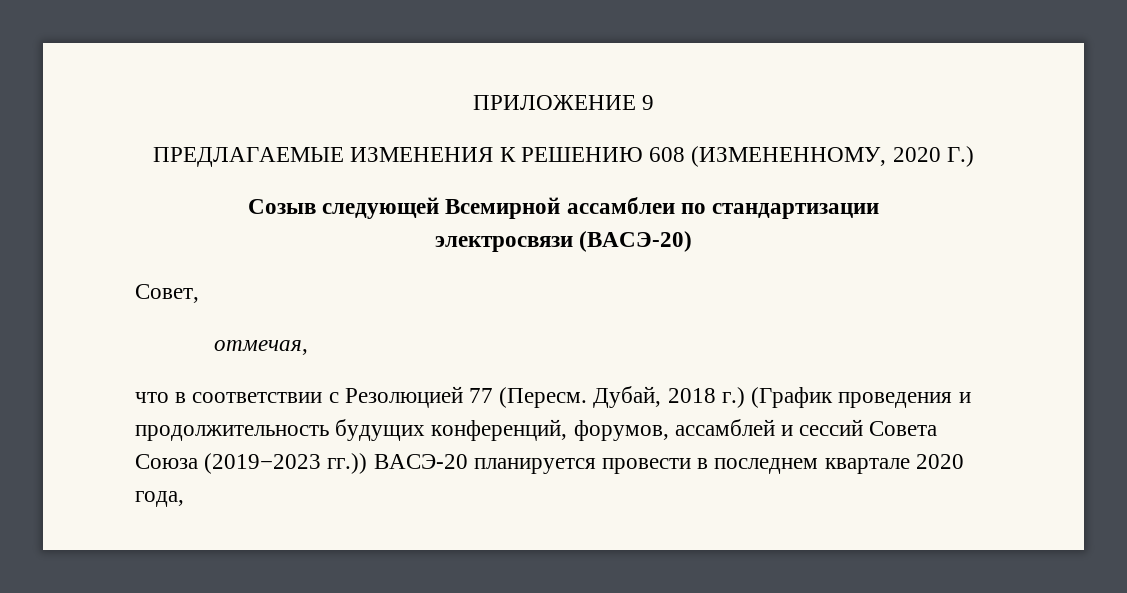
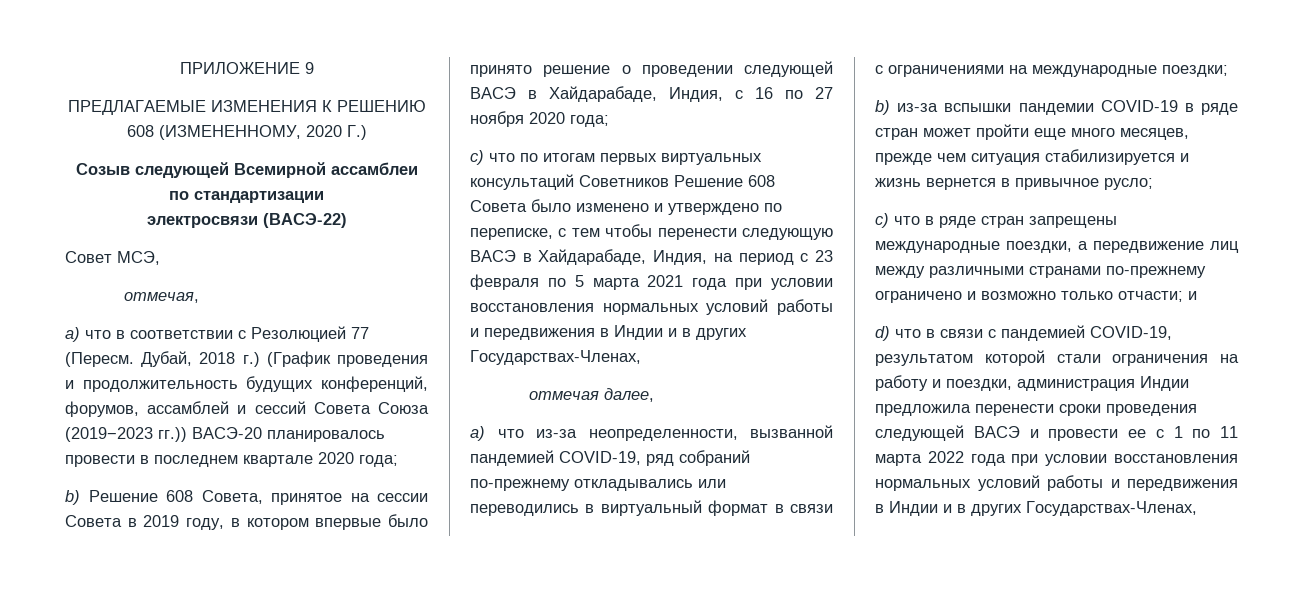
- электросвязи (ВАСЭ-20)
- Совет,
+ электросвязи (ВАСЭ-22)
+ Совет МСЭ,
- что в соответствии с Резолюцией 77 (Пересм.
+ a) что в соответствии с Резолюцией 77 (Пересм.
- Дубай, 2018 г.) (График проведения и продолжительность будущих конференций, форумов, ассамблей и сессий Совета Союза (2019−2023 гг.)) ВАСЭ-20 планируется провести в последнем квартале 2020 года,
+ Дубай, 2018 г.) (График проведения и продолжительность будущих конференций, форумов, ассамблей и сессий Совета Союза (2019−2023 гг.)) ВАСЭ-20 планировалось провести в последнем квартале 2020 года;
+ b) Решение 608 Совета, принятое на сессии Совета в 2019 году, в котором впервые было принято решение о проведении следующей ВАСЭ в Хайдарабаде, Индия, с 16 по 27 ноября 2020 года;
+ c) что по итогам первых виртуальных консультаций Советников Решение 608 Совета было изменено и утверждено по переписке, с тем чтобы перенести следующую ВАСЭ в Хайдарабаде, Индия, на период с 23 февраля по 5 марта 2021 года при условии восстановления нормальных условий работы и передвижения в Индии и в других Государствах-Членах,
+ отмечая далее,
+ a) что из-за неопределенности, вызванной пандемией COVID-19, ряд собраний по-прежнему откладывались или переводились в виртуальный формат в связи с ограничениями на международные поездки;
+ b) из-за вспышки пандемии COVID-19 в ряде стран может пройти еще много месяцев, прежде чем ситуация стабилизируется и жизнь вернется в привычное русло;
+ c) что в ряде стран запрещены международные поездки, а передвижение лиц между различными странами по-прежнему ограничено и возможно только отчасти; и
+ d) что в связи с пандемией COVID-19, результатом которой стали ограничения на работу и поездки, администрация Индии предложила перенести сроки проведения следующей ВАСЭ и провести ее с 1 по 11 марта 2022 года при условии восстановления нормальных условий работы и передвижения в Индии и в других Государствах-Членах,

